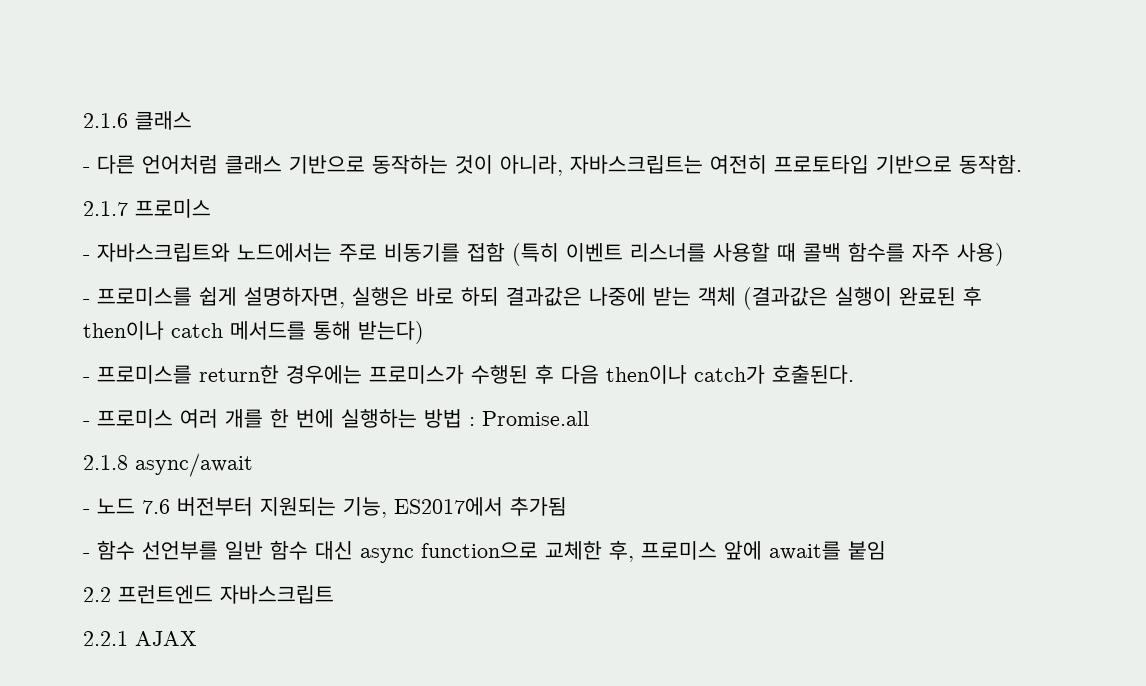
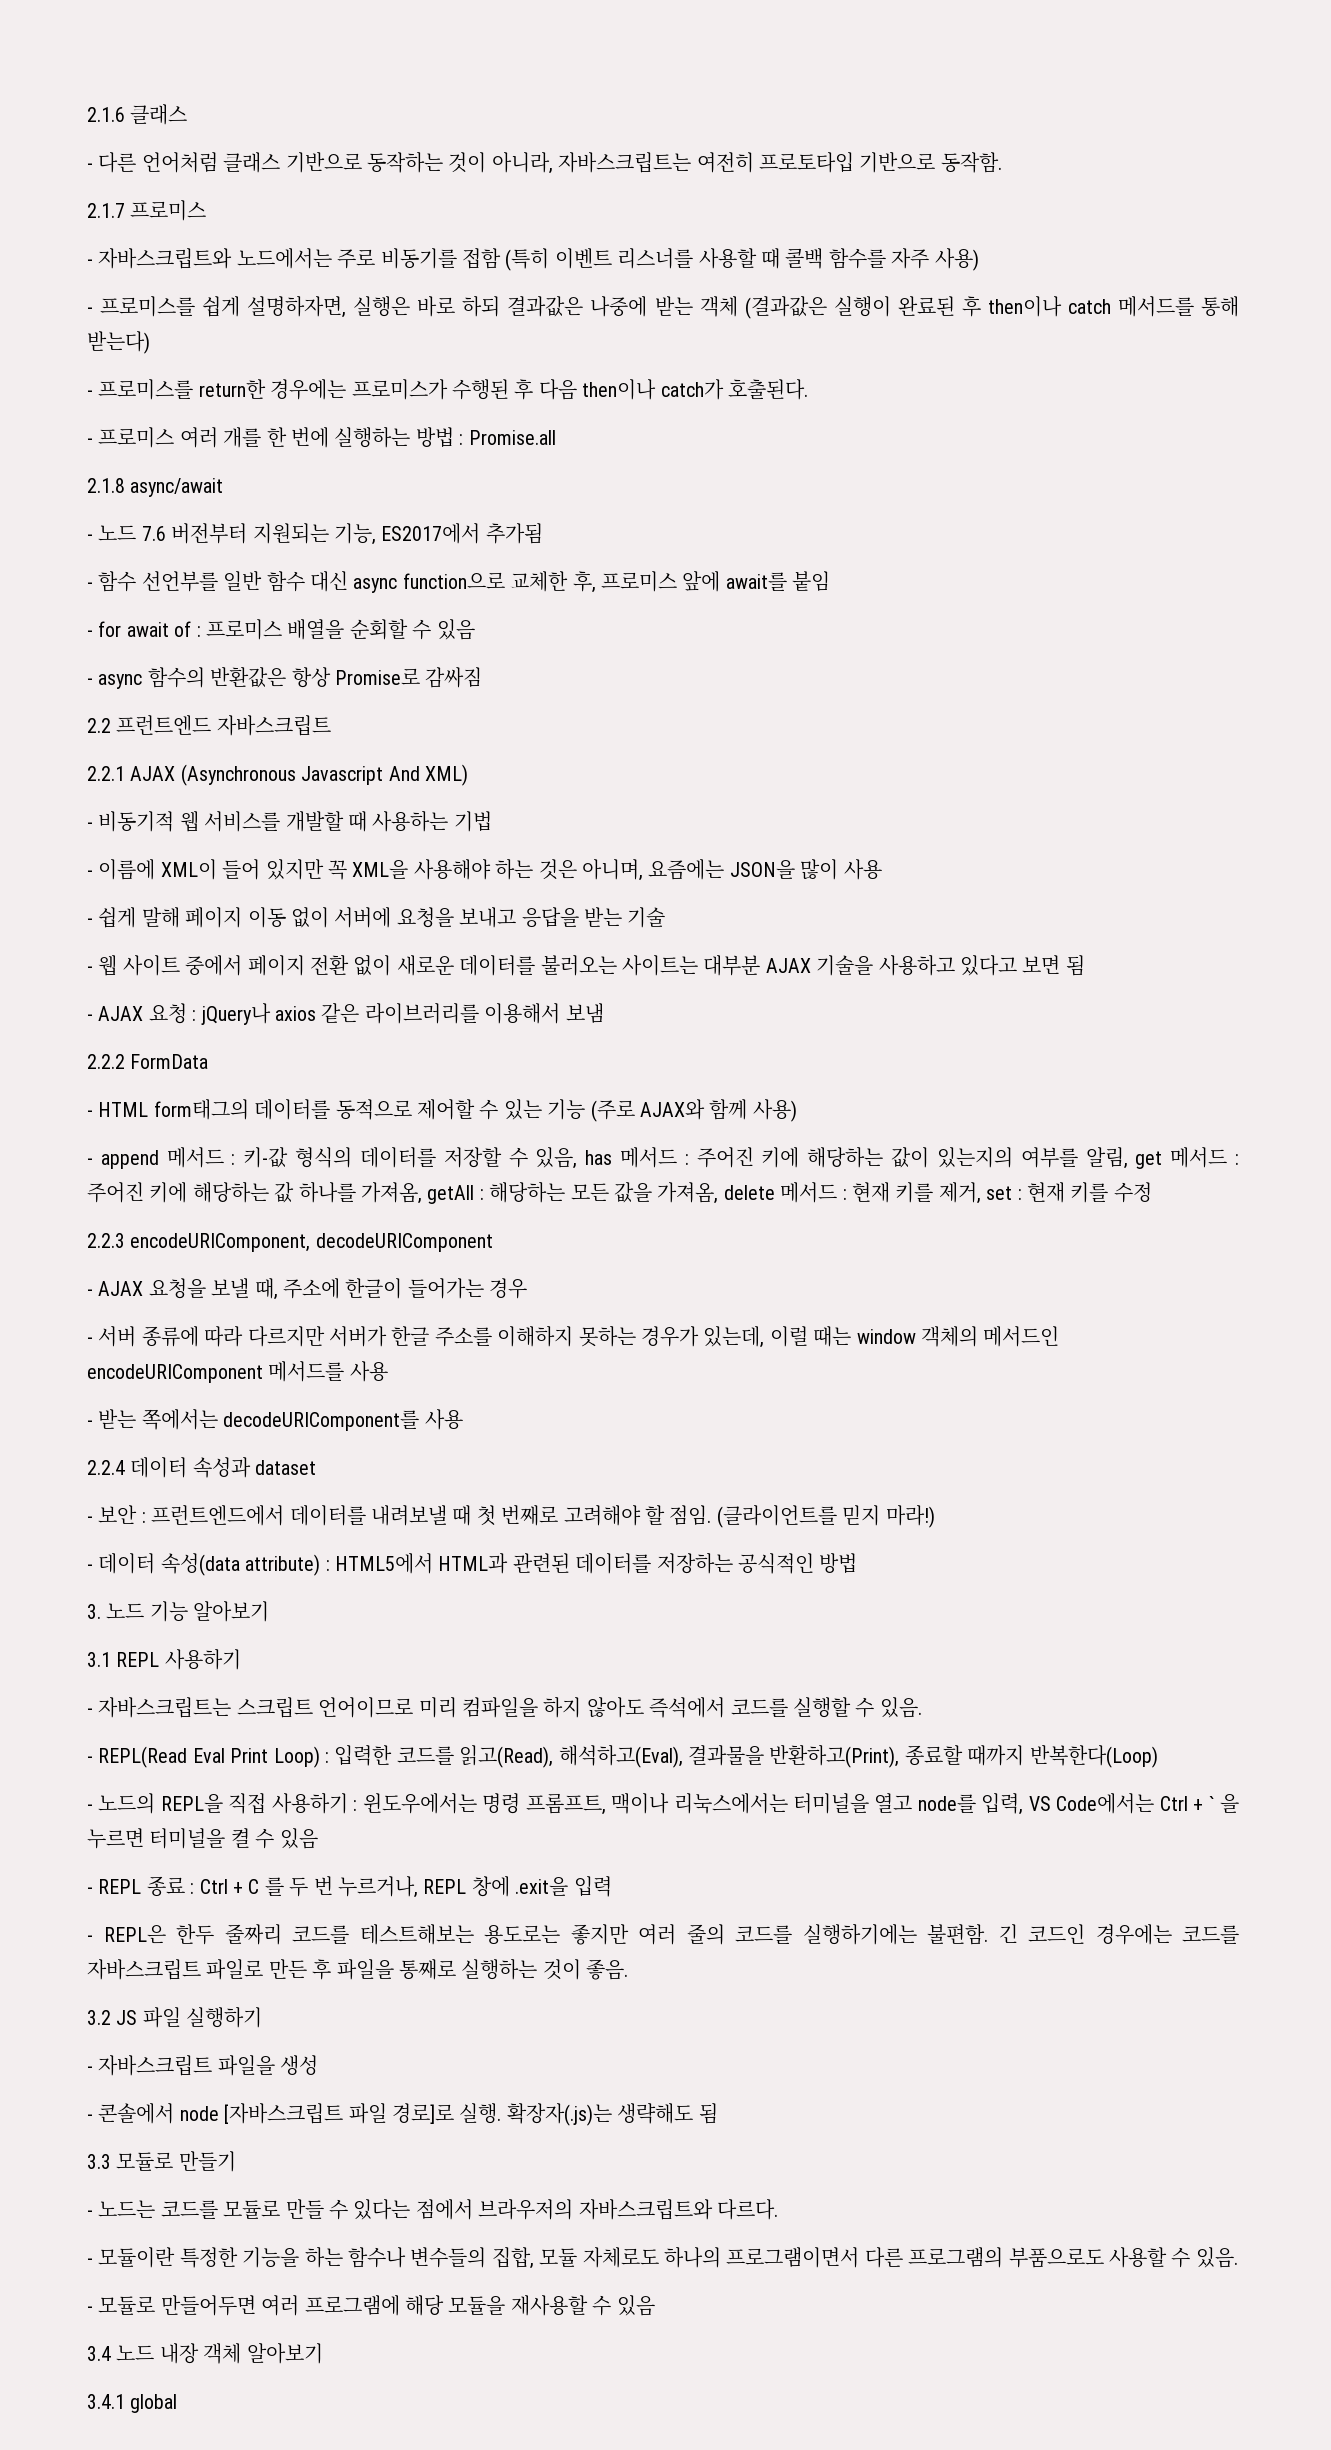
+ - for await of : 프로미스 배열을 순회할 수 있음
+ - async 함수의 반환값은 항상 Promise로 감싸짐
- 2.2.1 AJAX
+ 2.2.1 AJAX (Asynchronous Javascript And XML)
+ - 비동기적 웹 서비스를 개발할 때 사용하는 기법
+ - 이름에 XML이 들어 있지만 꼭 XML을 사용해야 하는 것은 아니며, 요즘에는 JSON을 많이 사용
+ - 쉽게 말해 페이지 이동 없이 서버에 요청을 보내고 응답을 받는 기술
+ - 웹 사이트 중에서 페이지 전환 없이 새로운 데이터를 불러오는 사이트는 대부분 AJAX 기술을 사용하고 있다고 보면 됨
+ - AJAX 요청 : jQuery나 axios 같은 라이브러리를 이용해서 보냄
+ 2.2.2 FormData
+ - HTML form태그의 데이터를 동적으로 제어할 수 있는 기능 (주로 AJAX와 함께 사용)
+ - append 메서드 : 키-값 형식의 데이터를 저장할 수 있음, has 메서드 : 주어진 키에 해당하는 값이 있는지의 여부를 알림, get 메서드 : 주어진 키에 해당하는 값 하나를 가져옴, getAll : 해당하는 모든 값을 가져옴, delete 메서드 : 현재 키를 제거, set : 현재 키를 수정
+ 2.2.3 encodeURIComponent, decodeURIComponent
+ - AJAX 요청을 보낼 때, 주소에 한글이 들어가는 경우
+ - 서버 종류에 따라 다르지만 서버가 한글 주소를 이해하지 못하는 경우가 있는데, 이럴 때는 window 객체의 메서드인 encodeURIComponent 메서드를 사용
+ - 받는 쪽에서는 decodeURIComponent를 사용
+ 2.2.4 데이터 속성과 dataset
+ - 보안 : 프런트엔드에서 데이터를 내려보낼 때 첫 번째로 고려해야 할 점임. (클라이언트를 믿지 마라!)
+ - 데이터 속성(data attribute) : HTML5에서 HTML과 관련된 데이터를 저장하는 공식적인 방법
+ 3. 노드 기능 알아보기
+ 3.1 REPL 사용하기
+ - 자바스크립트는 스크립트 언어이므로 미리 컴파일을 하지 않아도 즉석에서 코드를 실행할 수 있음.
+ - REPL(Read Eval Print Loop) : 입력한 코드를 읽고(Read), 해석하고(Eval), 결과물을 반환하고(Print), 종료할 때까지 반복한다(Loop)
+ - 노드의 REPL을 직접 사용하기 : 윈도우에서는 명령 프롬프트, 맥이나 리눅스에서는 터미널을 열고 node를 입력, VS Code에서는 Ctrl + ` 을 누르면 터미널을 켤 수 있음
+ - REPL 종료 : Ctrl + C 를 두 번 누르거나, REPL 창에 .exit을 입력
+ - REPL은 한두 줄짜리 코드를 테스트해보는 용도로는 좋지만 여러 줄의 코드를 실행하기에는 불편함. 긴 코드인 경우에는 코드를 자바스크립트 파일로 만든 후 파일을 통째로 실행하는 것이 좋음.
+ 3.2 JS 파일 실행하기
+ - 자바스크립트 파일을 생성
+ - 콘솔에서 node [자바스크립트 파일 경로]로 실행. 확장자(.js)는 생략해도 됨
+ 3.3 모듈로 만들기
+ - 노드는 코드를 모듈로 만들 수 있다는 점에서 브라우저의 자바스크립트와 다르다.
+ - 모듈이란 특정한 기능을 하는 함수나 변수들의 집합, 모듈 자체로도 하나의 프로그램이면서 다른 프로그램의 부품으로도 사용할 수 있음.
+ - 모듈로 만들어두면 여러 프로그램에 해당 모듈을 재사용할 수 있음
+ 3.4 노드 내장 객체 알아보기
+ 3.4.1 global

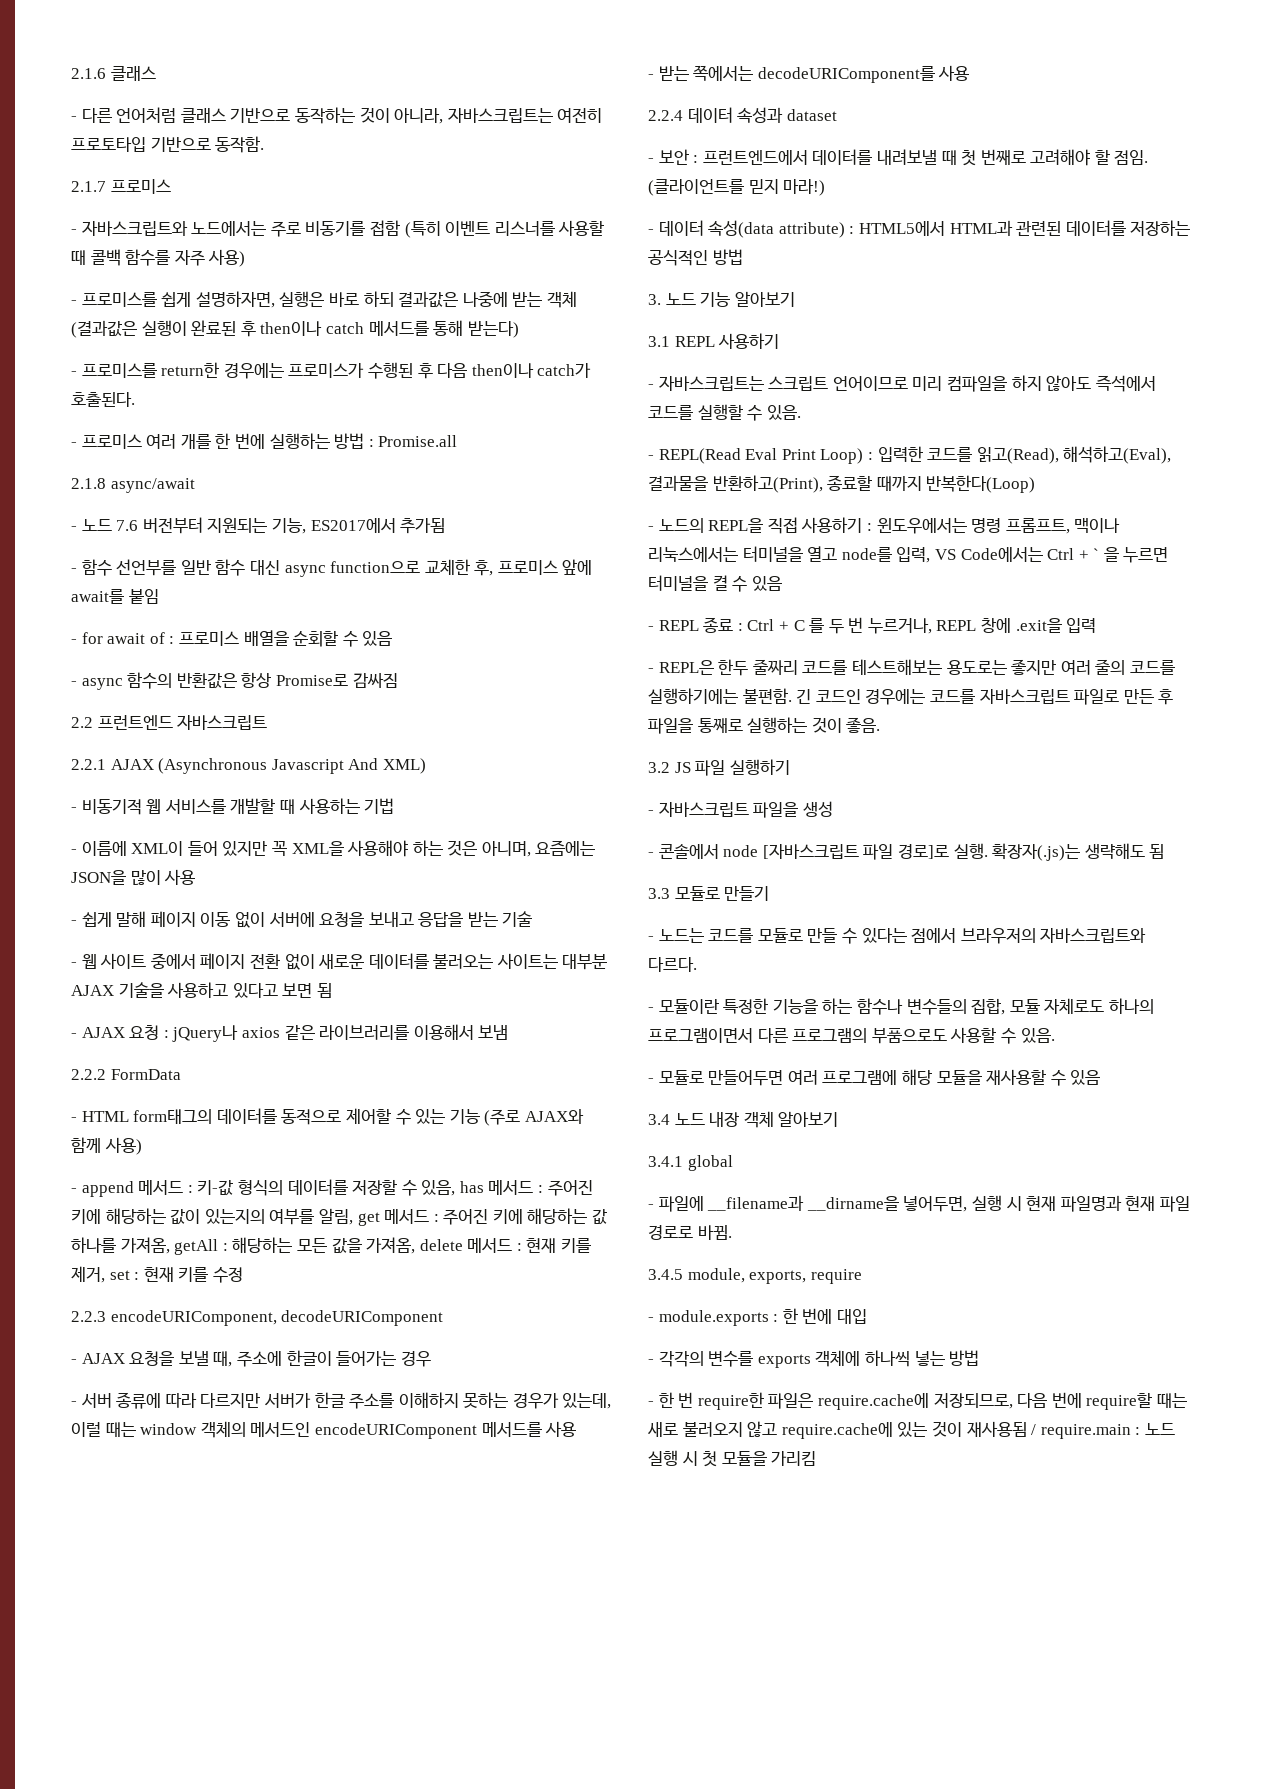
+ - 파일에 __filename과 __dirname을 넣어두면, 실행 시 현재 파일명과 현재 파일 경로로 바뀜.
+ 3.4.5 module, exports, require
+ - module.exports : 한 번에 대입
+ - 각각의 변수를 exports 객체에 하나씩 넣는 방법
+ - 한 번 require한 파일은 require.cache에 저장되므로, 다음 번에 require할 때는 새로 불러오지 않고 require.cache에 있는 것이 재사용됨 / require.main : 노드 실행 시 첫 모듈을 가리킴

